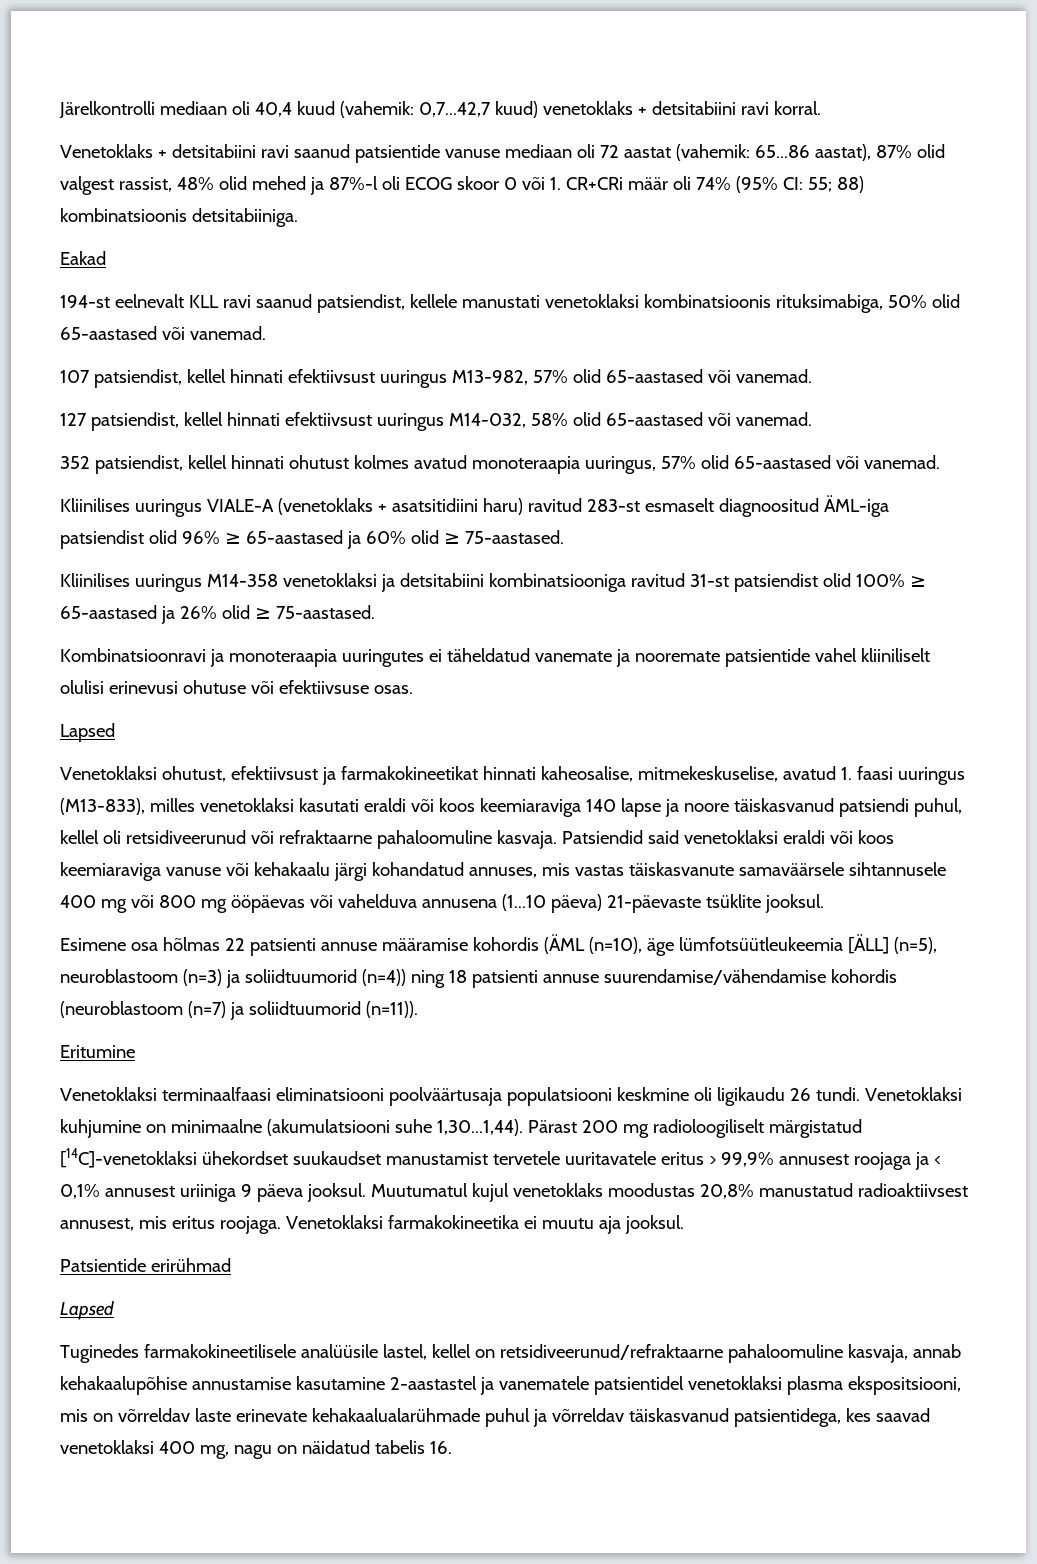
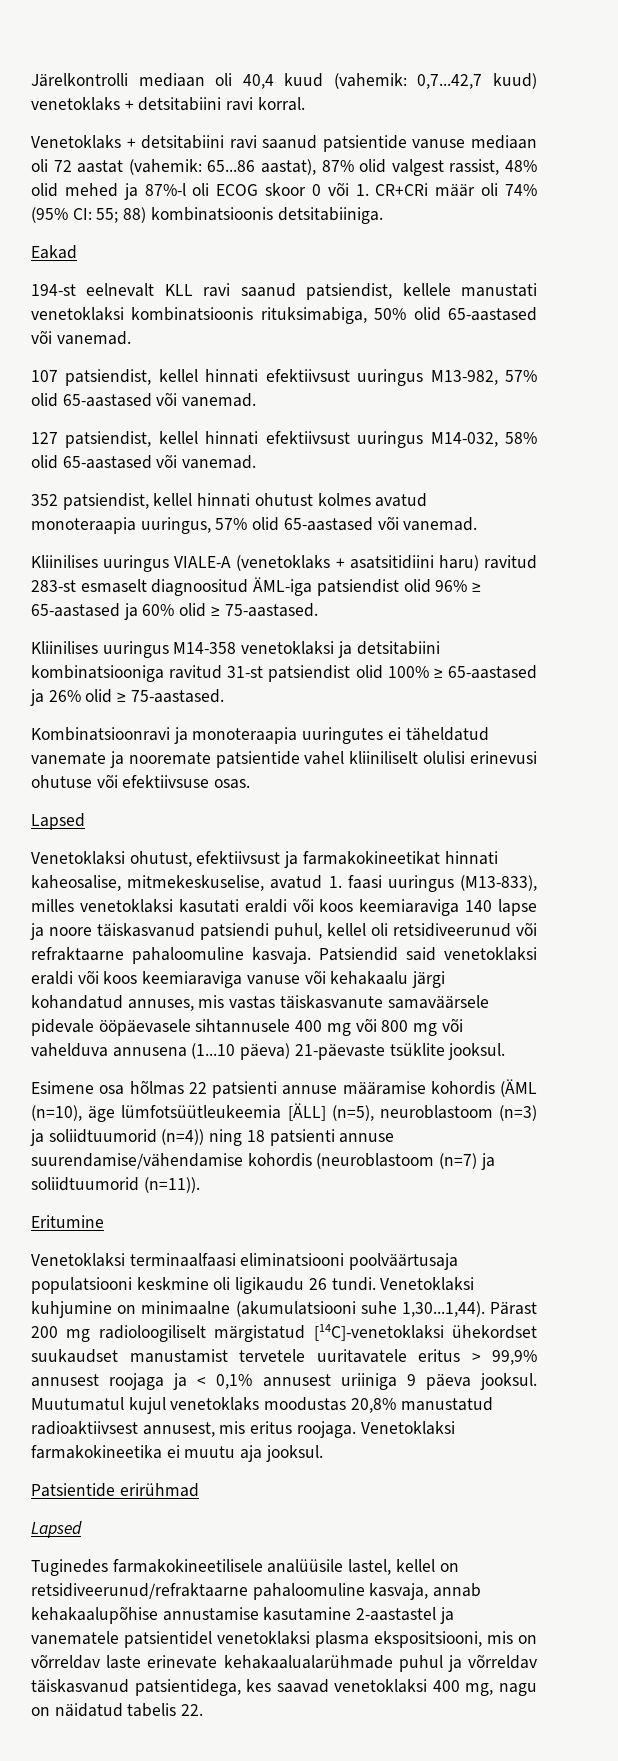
- Patsiendid said venetoklaksi eraldi või koos keemiaraviga vanuse või kehakaalu järgi kohandatud annuses, mis vastas täiskasvanute samaväärsele sihtannusele 400 mg või 800 mg ööpäevas või vahelduva annusena (1...10 päeva) 21-päevaste tsüklite jooksul.
+ Patsiendid said venetoklaksi eraldi või koos keemiaraviga vanuse või kehakaalu järgi kohandatud annuses, mis vastas täiskasvanute samaväärsele pidevale ööpäevasele sihtannusele 400 mg või 800 mg või vahelduva annusena (1...10 päeva) 21-päevaste tsüklite jooksul.
- Tuginedes farmakokineetilisele analüüsile lastel, kellel on retsidiveerunud/refraktaarne pahaloomuline kasvaja, annab kehakaalupõhise annustamise kasutamine 2-aastastel ja vanematele patsientidel venetoklaksi plasma ekspositsiooni, mis on võrreldav laste erinevate kehakaalualarühmade puhul ja võrreldav täiskasvanud patsientidega, kes saavad venetoklaksi 400 mg, nagu on näidatud tabelis 16.
+ Tuginedes farmakokineetilisele analüüsile lastel, kellel on retsidiveerunud/refraktaarne pahaloomuline kasvaja, annab kehakaalupõhise annustamise kasutamine 2-aastastel ja vanematele patsientidel venetoklaksi plasma ekspositsiooni, mis on võrreldav laste erinevate kehakaalualarühmade puhul ja võrreldav täiskasvanud patsientidega, kes saavad venetoklaksi 400 mg, nagu on näidatud tabelis 22.

